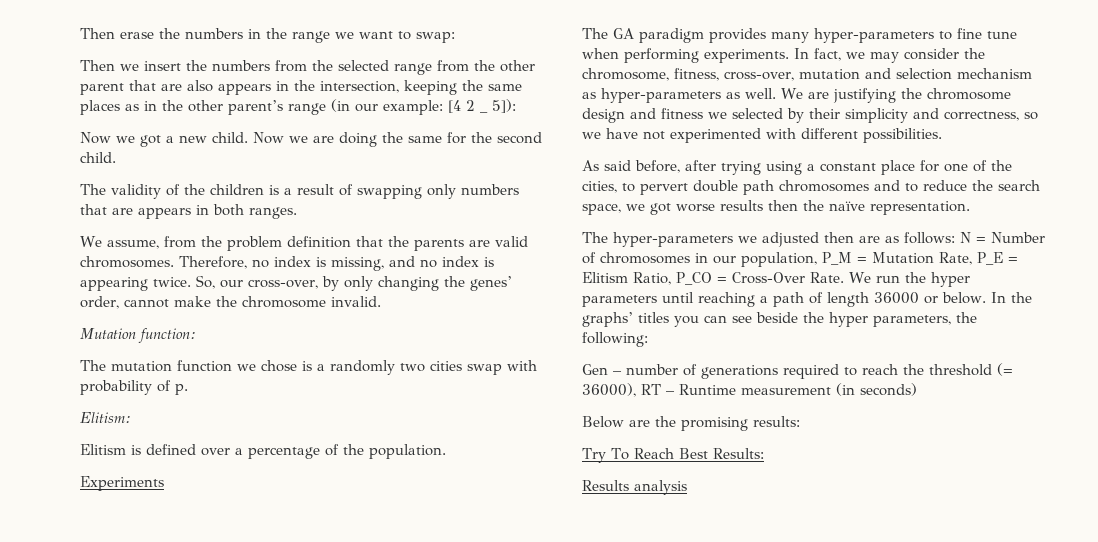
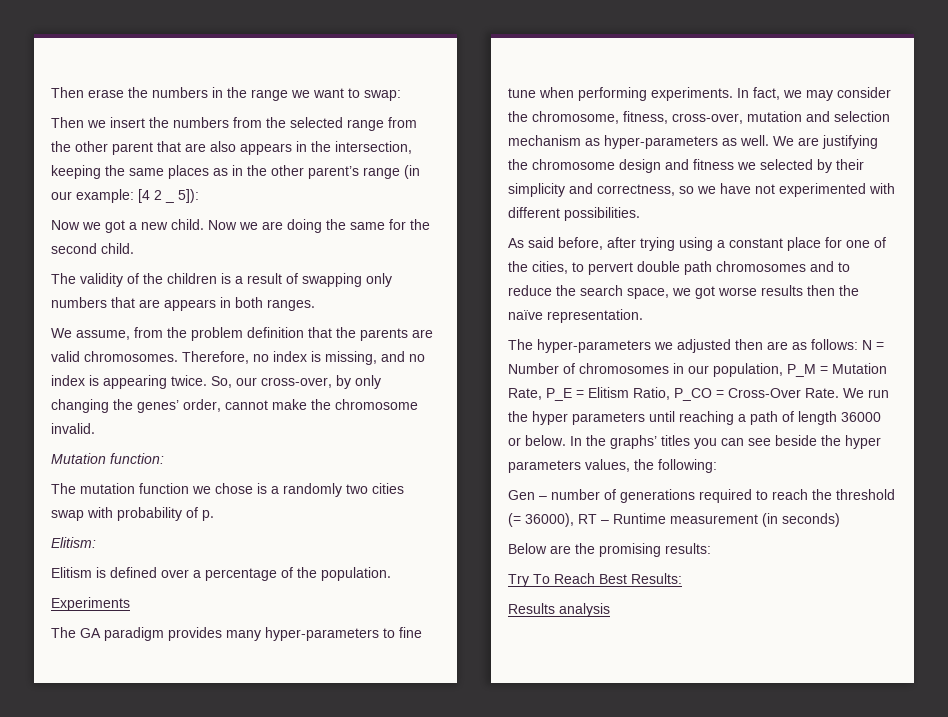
- In the graphs’ titles you can see beside the hyper parameters, the following:
+ In the graphs’ titles you can see beside the hyper parameters values, the following:

